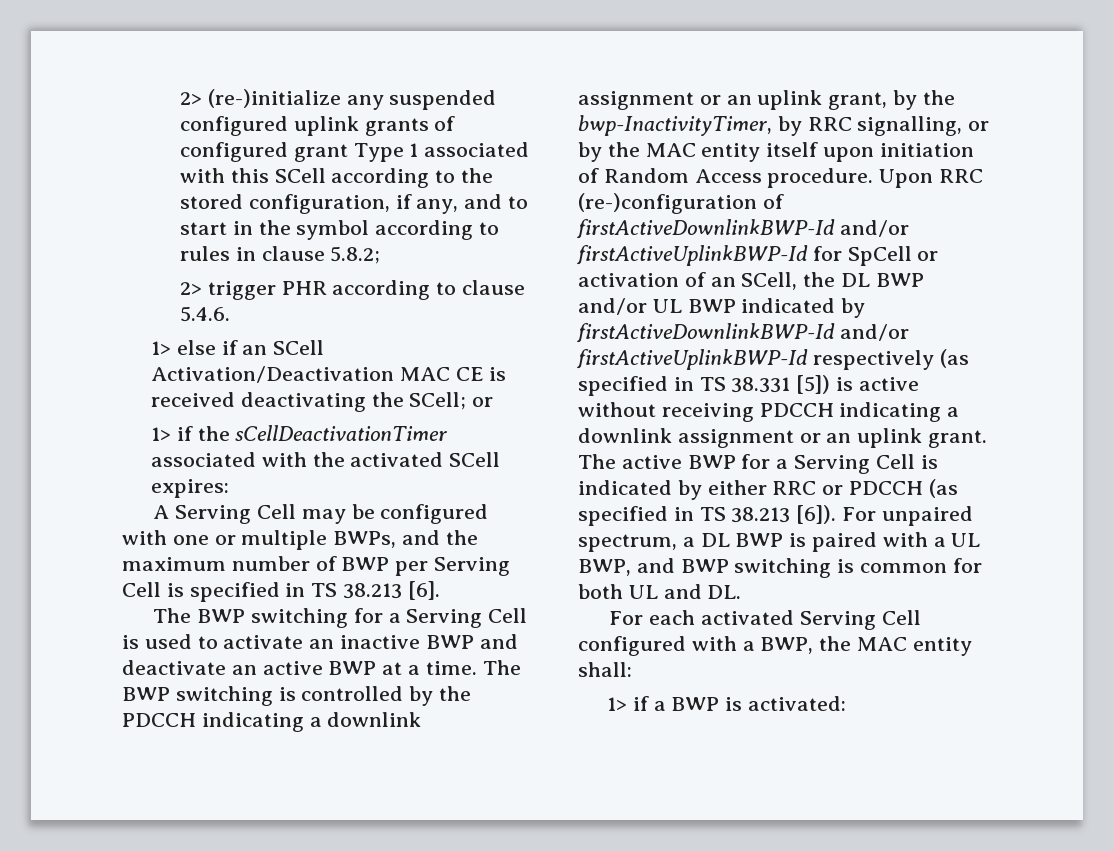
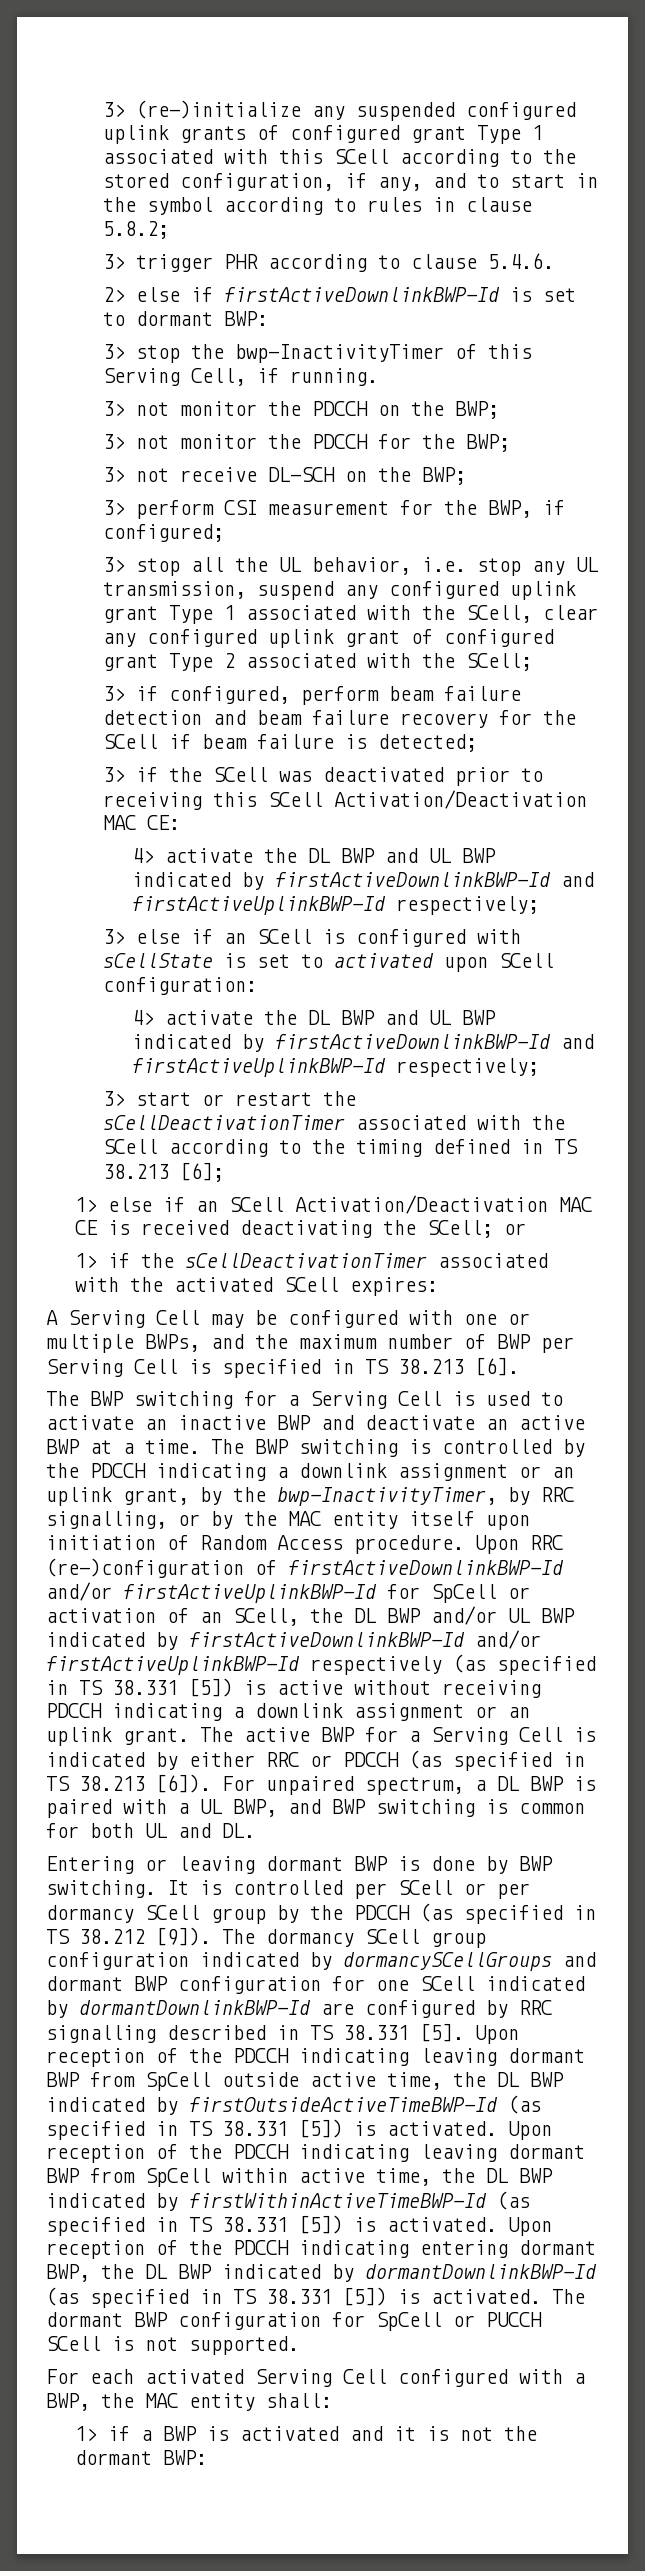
- 2> (re-)initialize any suspended configured uplink grants of configured grant Type 1 associated with this SCell according to the stored configuration, if any, and to start in the symbol according to rules in clause 5.8.2;
+ 3> (re-)initialize any suspended configured uplink grants of configured grant Type 1 associated with this SCell according to the stored configuration, if any, and to start in the symbol according to rules in clause 5.8.2;
- 2> trigger PHR according to clause 5.4.6.
+ 3> trigger PHR according to clause 5.4.6.
+ 2> else if firstActiveDownlinkBWP-Id is set to dormant BWP:
+ 3> stop the bwp-InactivityTimer of this Serving Cell, if running.
+ 3> not monitor the PDCCH on the BWP;
+ 3> not monitor the PDCCH for the BWP;
+ 3> not receive DL-SCH on the BWP;
+ 3> perform CSI measurement for the BWP, if configured;
+ 3> stop all the UL behavior, i.e. stop any UL transmission, suspend any configured uplink grant Type 1 associated with the SCell, clear any configured uplink grant of configured grant Type 2 associated with the SCell;
+ 3> if configured, perform beam failure detection and beam failure recovery for the SCell if beam failure is detected;
+ 3> if the SCell was deactivated prior to receiving this SCell Activation/Deactivation MAC CE:
+ 4> activate the DL BWP and UL BWP indicated by firstActiveDownlinkBWP-Id and firstActiveUplinkBWP-Id respectively;
+ 3> else if an SCell is configured with sCellState is set to activated upon SCell configuration:
+ 4> activate the DL BWP and UL BWP indicated by firstActiveDownlinkBWP-Id and firstActiveUplinkBWP-Id respectively;
+ 3> start or restart the sCellDeactivationTimer associated with the SCell according to the timing defined in TS 38.213 [6];
+ Entering or leaving dormant BWP is done by BWP switching. It is controlled per SCell or per dormancy SCell group by the PDCCH (as specified in TS 38.212 [9]). The dormancy SCell group configuration indicated by dormancySCellGroups and dormant BWP configuration for one SCell indicated by dormantDownlinkBWP-Id are configured by RRC signalling described in TS 38.331 [5]. Upon reception of the PDCCH indicating leaving dormant BWP from SpCell outside active time, the DL BWP indicated by firstOutsideActiveTimeBWP-Id (as specified in TS 38.331 [5]) is activated. Upon reception of the PDCCH indicating leaving dormant BWP from SpCell within active time, the DL BWP indicated by firstWithinActiveTimeBWP-Id (as specified in TS 38.331 [5]) is activated. Upon reception of the PDCCH indicating entering dormant BWP, the DL BWP indicated by dormantDownlinkBWP-Id (as specified in TS 38.331 [5]) is activated. The dormant BWP configuration for SpCell or PUCCH SCell is not supported.
- 1> if a BWP is activated:
+ 1> if a BWP is activated and it is not the dormant BWP:

